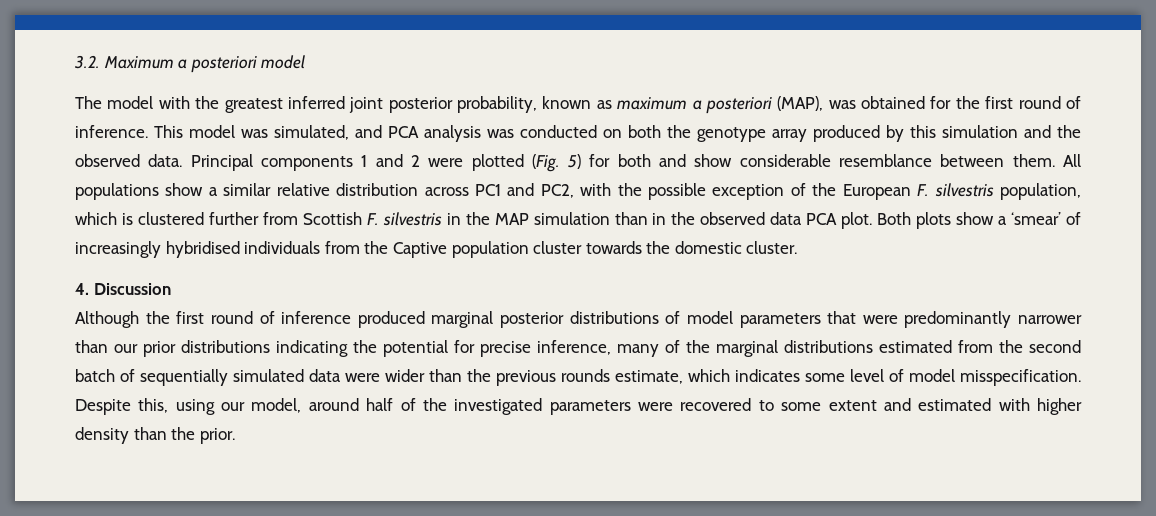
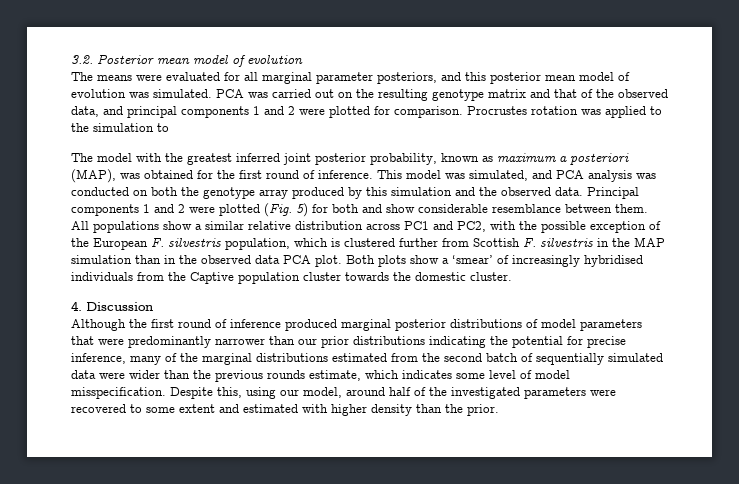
- 3.2. Maximum a posteriori model
+ 3.2. Posterior mean model of evolution
+ The means were evaluated for all marginal parameter posteriors, and this posterior mean model of evolution was simulated. PCA was carried out on the resulting genotype matrix and that of the observed data, and principal components 1 and 2 were plotted for comparison. Procrustes rotation was applied to the simulation to

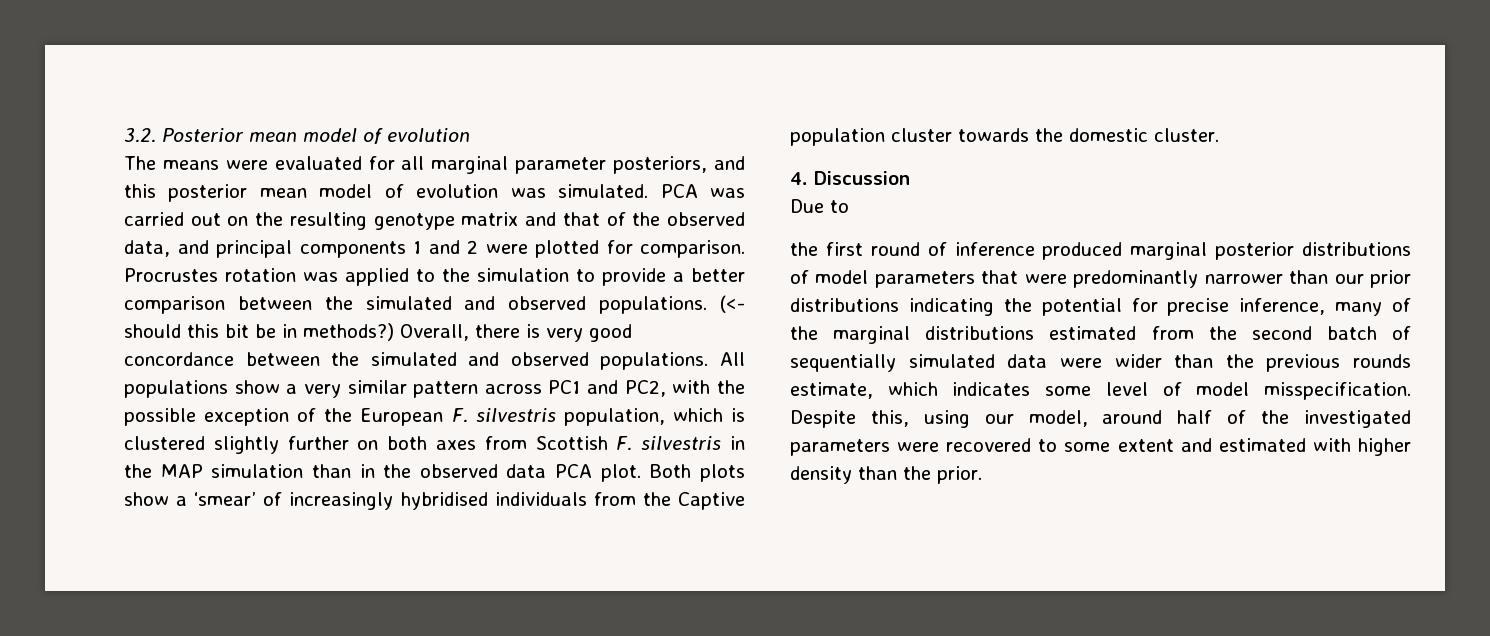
- Procrustes rotation was applied to the simulation to
- The model with the greatest inferred joint posterior probability, known as maximum a posteriori (MAP), was obtained for the first round of inference. This model was simulated, and PCA analysis was conducted on both the genotype array produced by this simulation and the observed data. Principal components 1 and 2 were plotted (Fig. 5) for both and show considerable resemblance between them.
+ Procrustes rotation was applied to the simulation to provide a better comparison between the simulated and observed populations. (<- should this bit be in methods?) Overall, there is very good concordance between the simulated and observed populations.
- All populations show a similar relative distribution across PC1 and PC2, with the possible exception of the European F. silvestris population, which is clustered further from Scottish F. silvestris in the MAP simulation than in the observed data PCA plot.
+ All populations show a very similar pattern across PC1 and PC2, with the possible exception of the European F. silvestris population, which is clustered slightly further on both axes from Scottish F. silvestris in the MAP simulation than in the observed data PCA plot.
- Although the first round of inference produced marginal posterior distributions of model parameters that were predominantly narrower than our prior distributions indicating the potential for precise inference, many of the marginal distributions estimated from the second batch of sequentially simulated data were wider than the previous rounds estimate, which indicates some level of model misspecification.
+ Due to
+ the first round of inference produced marginal posterior distributions of model parameters that were predominantly narrower than our prior distributions indicating the potential for precise inference, many of the marginal distributions estimated from the second batch of sequentially simulated data were wider than the previous rounds estimate, which indicates some level of model misspecification.

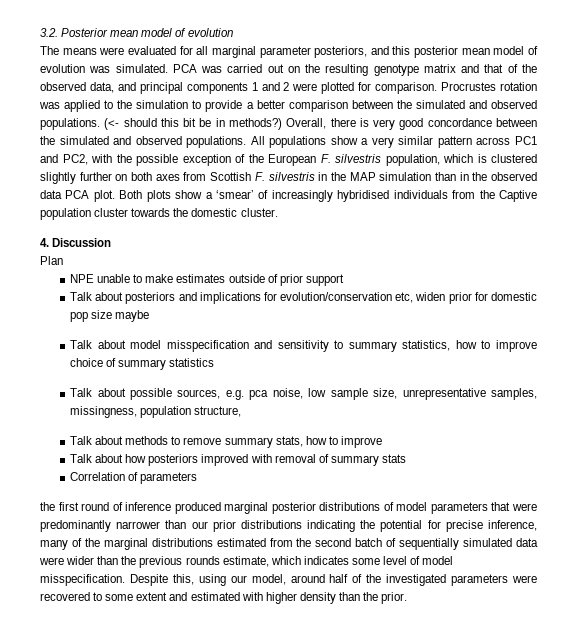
- Due to
+ Plan
+ NPE unable to make estimates outside of prior support
+ Talk about posteriors and implications for evolution/conservation etc, widen prior for domestic pop size maybe
+ Talk about model misspecification and sensitivity to summary statistics, how to improve choice of summary statistics
+ Talk about possible sources, e.g. pca noise, low sample size, unrepresentative samples, missingness, population structure,
+ Talk about methods to remove summary stats, how to improve
+ Talk about how posteriors improved with removal of summary stats
+ Correlation of parameters

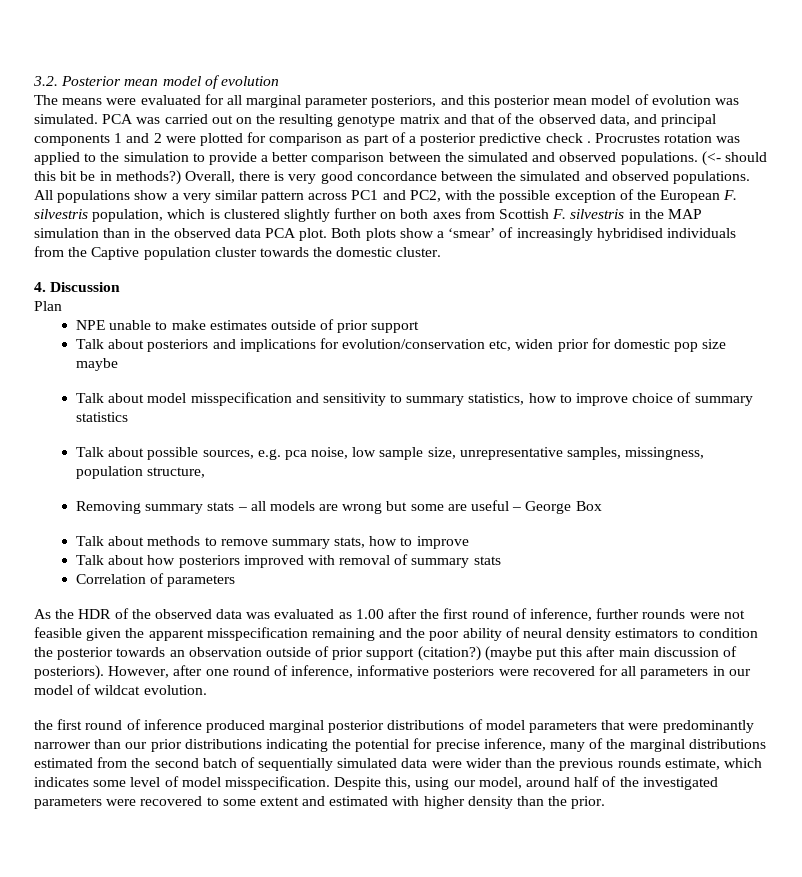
- PCA was carried out on the resulting genotype matrix and that of the observed data, and principal components 1 and 2 were plotted for comparison.
+ PCA was carried out on the resulting genotype matrix and that of the observed data, and principal components 1 and 2 were plotted for comparison as part of a posterior predictive check .
+ Removing summary stats – all models are wrong but some are useful – George Box
+ As the HDR of the observed data was evaluated as 1.00 after the first round of inference, further rounds were not feasible given the apparent misspecification remaining and the poor ability of neural density estimators to condition the posterior towards an observation outside of prior support (citation?) (maybe put this after main discussion of posteriors). However, after one round of inference, informative posteriors were recovered for all parameters in our model of wildcat evolution.

